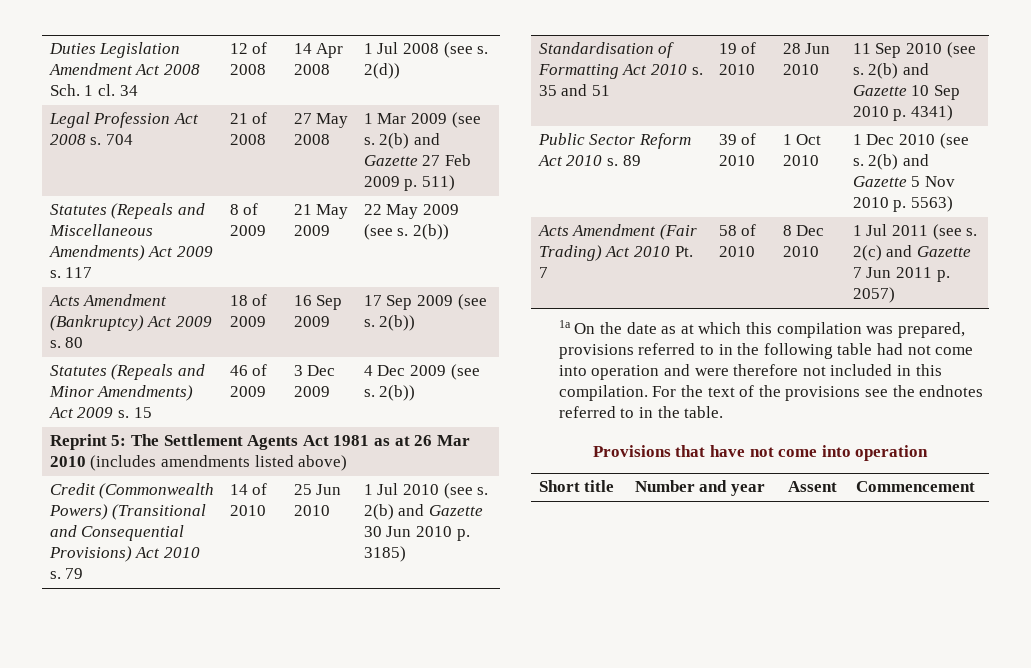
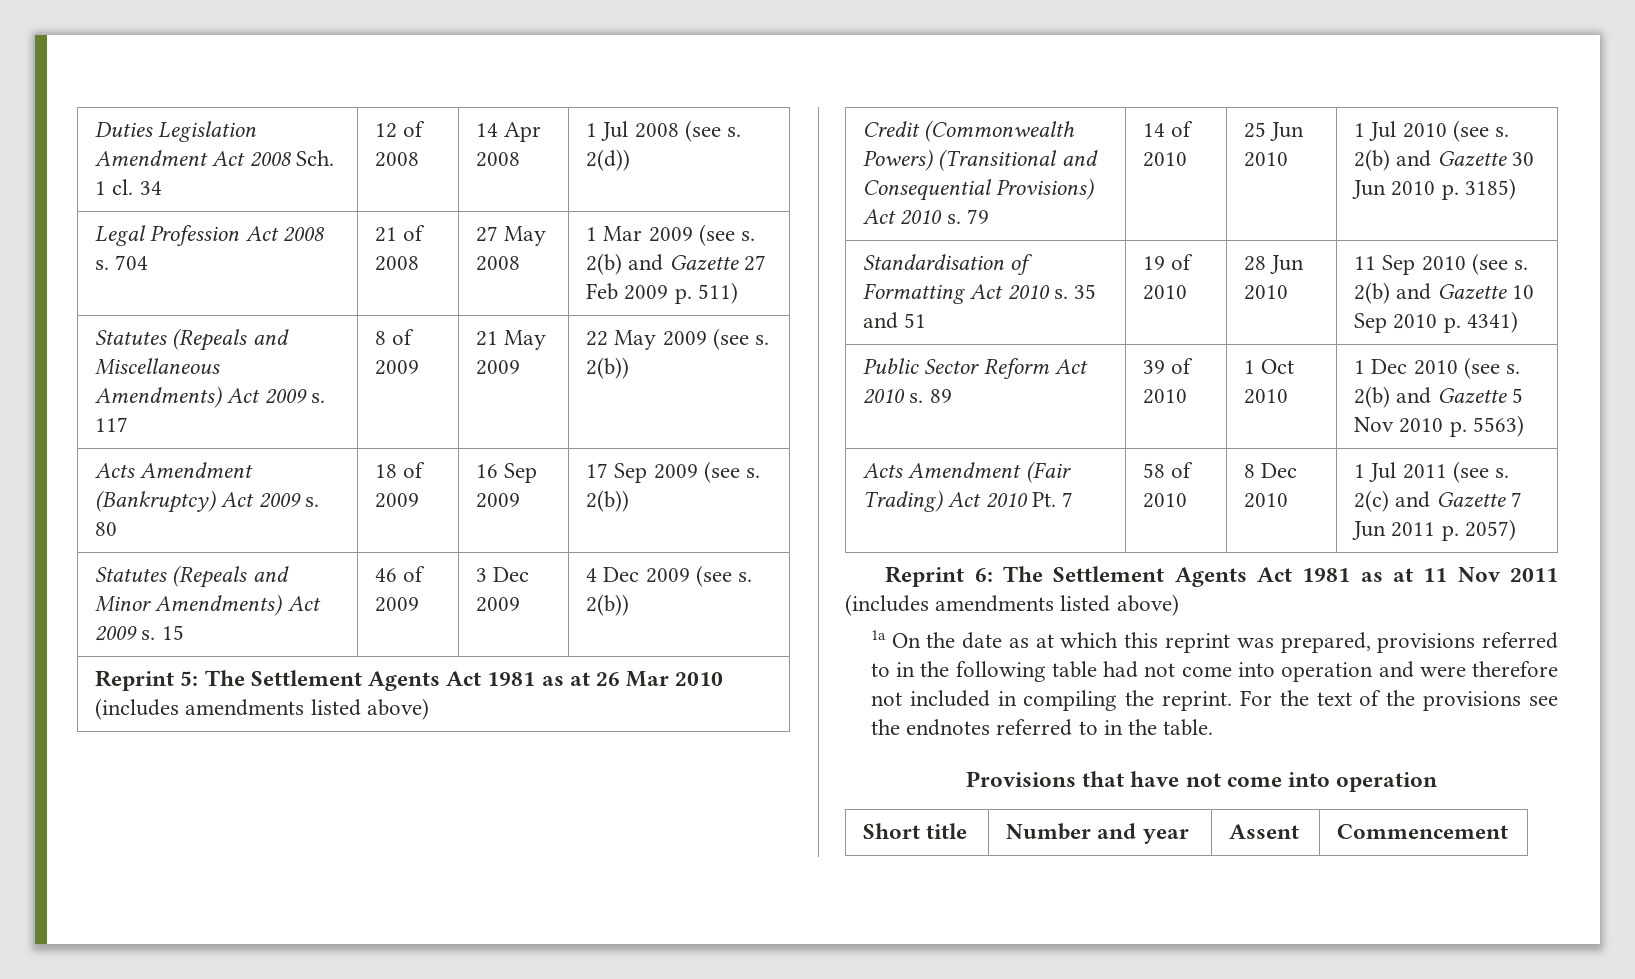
+ Reprint 6: The Settlement Agents Act 1981 as at 11 Nov 2011 (includes amendments listed above)
- 1a On the date as at which this compilation was prepared, provisions referred to in the following table had not come into operation and were therefore not included in this compilation.
+ 1a On the date as at which this reprint was prepared, provisions referred to in the following table had not come into operation and were therefore not included in compiling the reprint.

